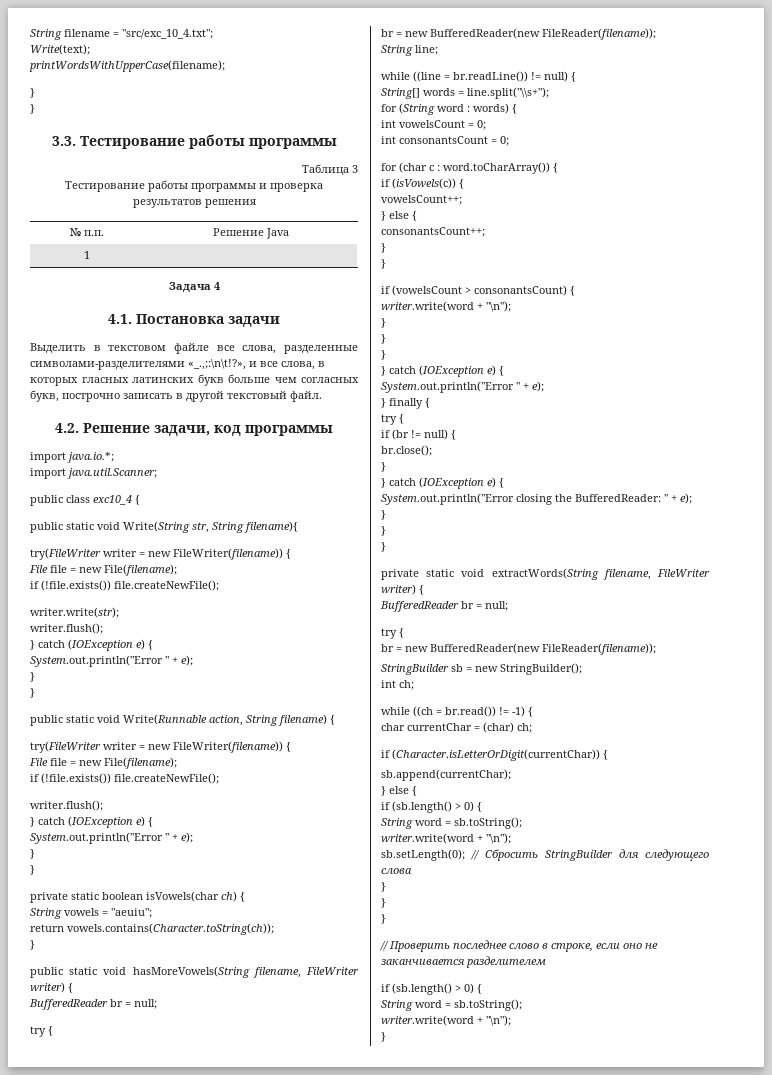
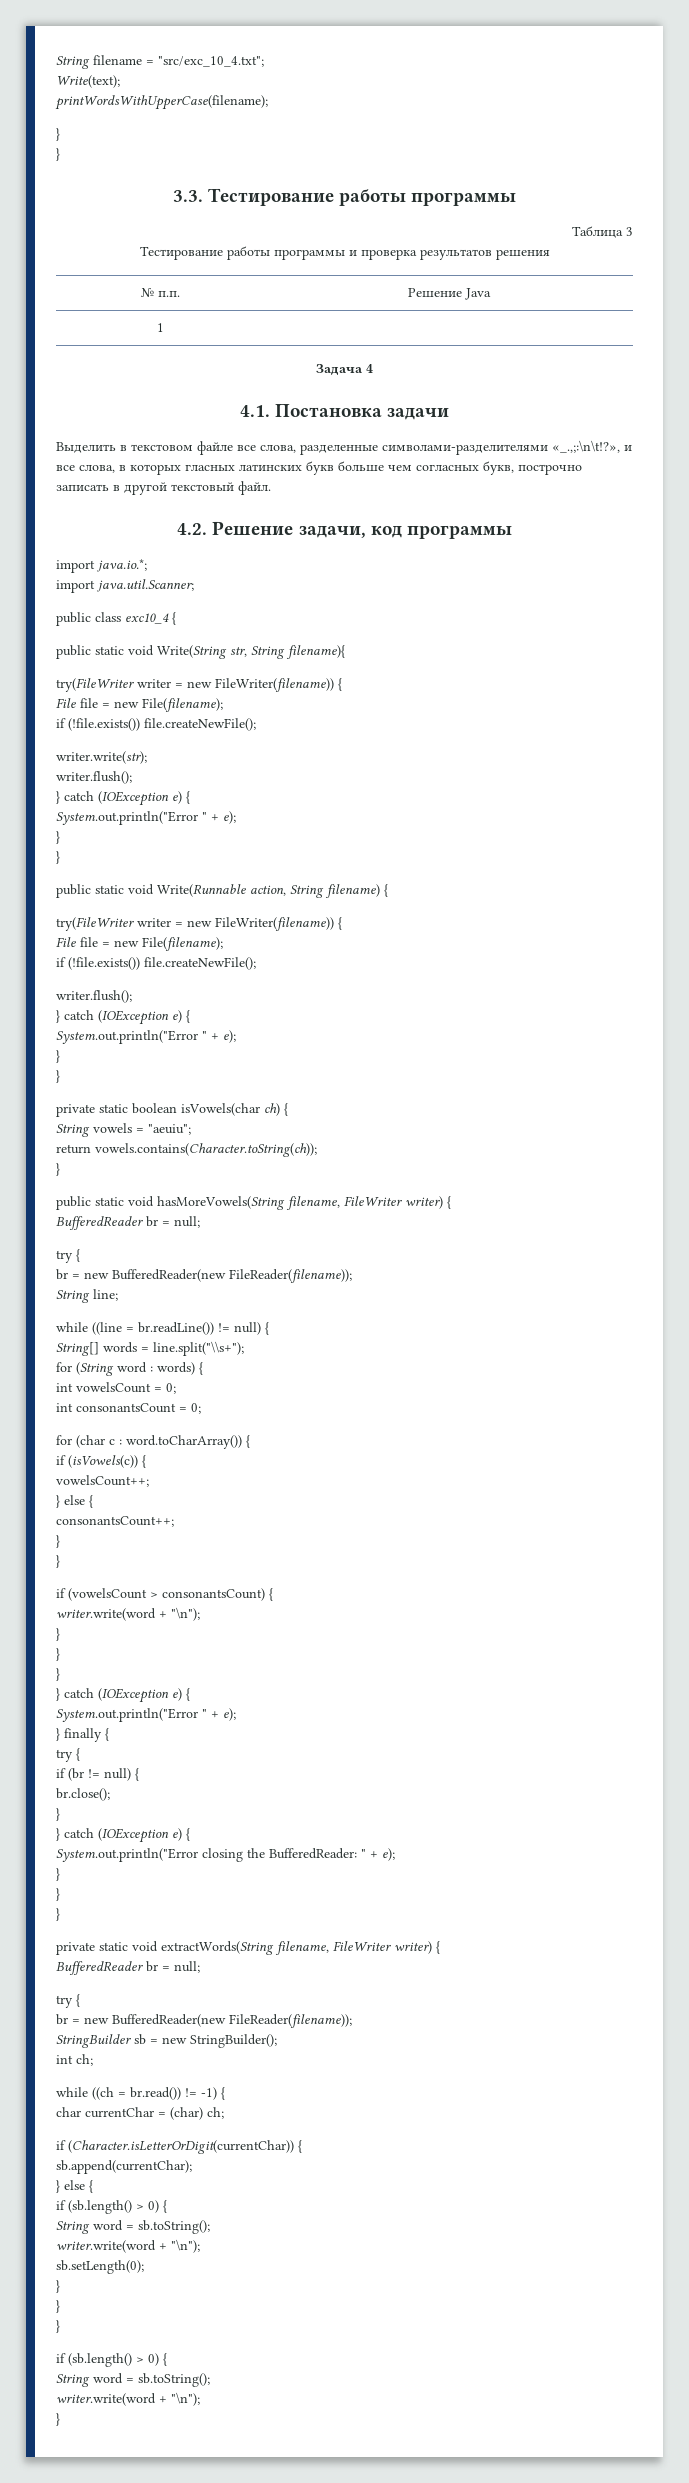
- sb.setLength(0); // Сбросить StringBuilder для следующего слова
+ sb.setLength(0);
  }
  }
  }
- // Проверить последнее слово в строке, если оно не заканчивается разделителем

